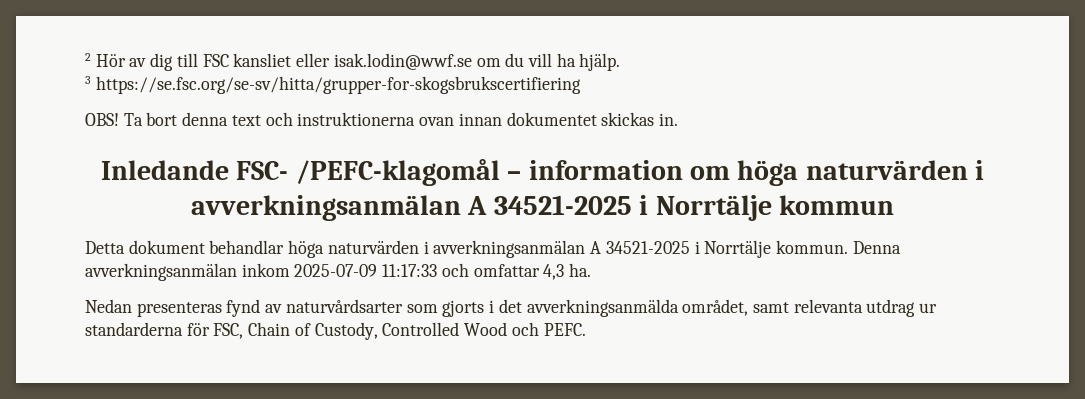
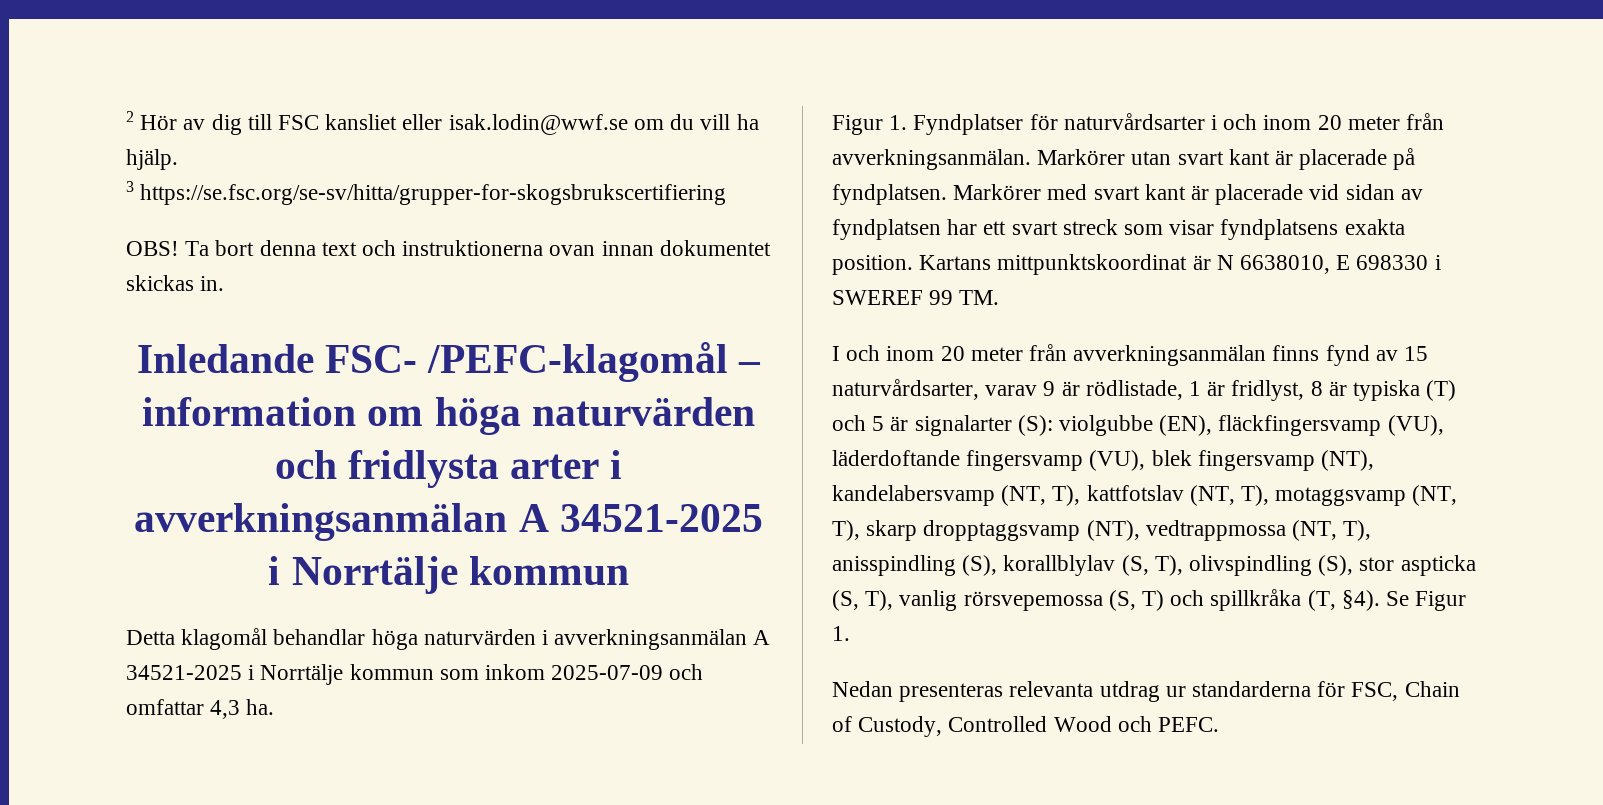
- Inledande FSC- /PEFC-klagomål – information om höga naturvärden i avverkningsanmälan A 34521-2025 i Norrtälje kommun
+ Inledande FSC- /PEFC-klagomål – information om höga naturvärden och fridlysta arter i avverkningsanmälan A 34521-2025 i Norrtälje kommun
- Detta dokument behandlar höga naturvärden i avverkningsanmälan A 34521-2025 i Norrtälje kommun. Denna avverkningsanmälan inkom 2025-07-09 11:17:33 och omfattar 4,3 ha.
+ Detta klagomål behandlar höga naturvärden i avverkningsanmälan A 34521-2025 i Norrtälje kommun som inkom 2025-07-09 och omfattar 4,3 ha.
- Nedan presenteras fynd av naturvårdsarter som gjorts i det avverkningsanmälda området, samt relevanta utdrag ur standarderna för FSC, Chain of Custody, Controlled Wood och PEFC.
+ Figur 1. Fyndplatser för naturvårdsarter i och inom 20 meter från avverkningsanmälan. Markörer utan svart kant är placerade på fyndplatsen. Markörer med svart kant är placerade vid sidan av fyndplatsen har ett svart streck som visar fyndplatsens exakta position. Kartans mittpunktskoordinat är N 6638010, E 698330 i SWEREF 99 TM.
+ I och inom 20 meter från avverkningsanmälan finns fynd av 15 naturvårdsarter, varav 9 är rödlistade, 1 är fridlyst, 8 är typiska (T) och 5 är signalarter (S): violgubbe (EN), fläckfingersvamp (VU), läderdoftande fingersvamp (VU), blek fingersvamp (NT), kandelabersvamp (NT, T), kattfotslav (NT, T), motaggsvamp (NT, T), skarp dropptaggsvamp (NT), vedtrappmossa (NT, T), anisspindling (S), korallblylav (S, T), olivspindling (S), stor aspticka (S, T), vanlig rörsvepemossa (S, T) och spillkråka (T, §4). Se Figur 1.
+ Nedan presenteras relevanta utdrag ur standarderna för FSC, Chain of Custody, Controlled Wood och PEFC.

